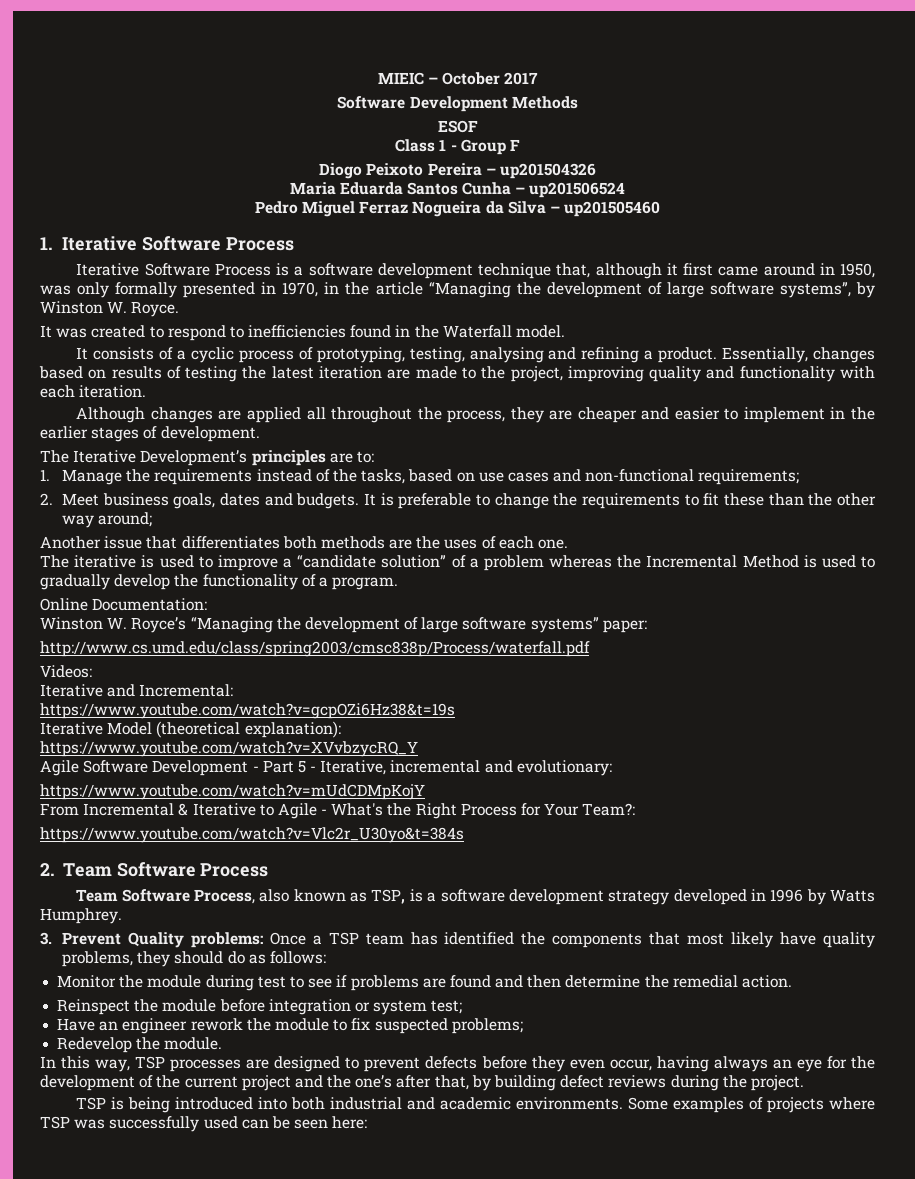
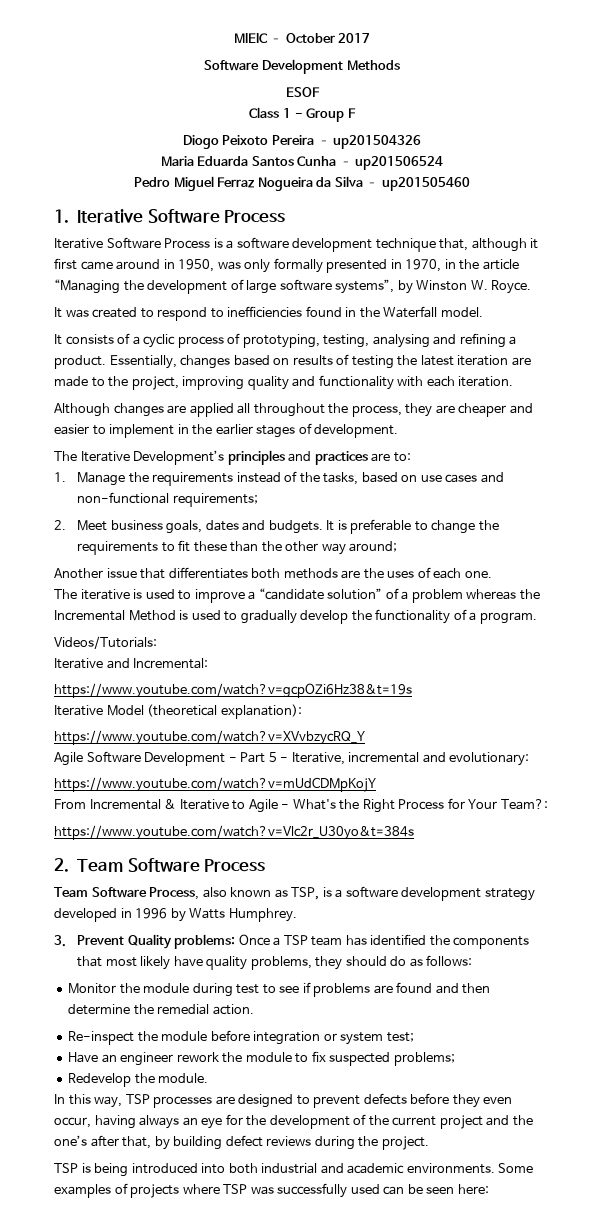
- The Iterative Development’s principles are to:
+ The Iterative Development’s principles and practices are to:
- Online Documentation:
- Winston W. Royce’s “Managing the development of large software systems” paper:
- http://www.cs.umd.edu/class/spring2003/cmsc838p/Process/waterfall.pdf
- Videos:
+ Videos/Tutorials:
- Reinspect the module before integration or system test;
+ Re-inspect the module before integration or system test;

